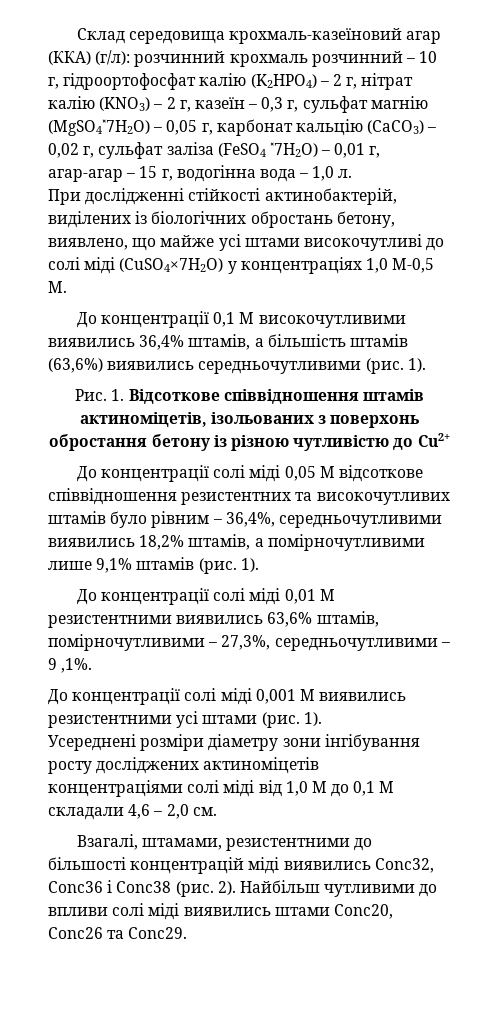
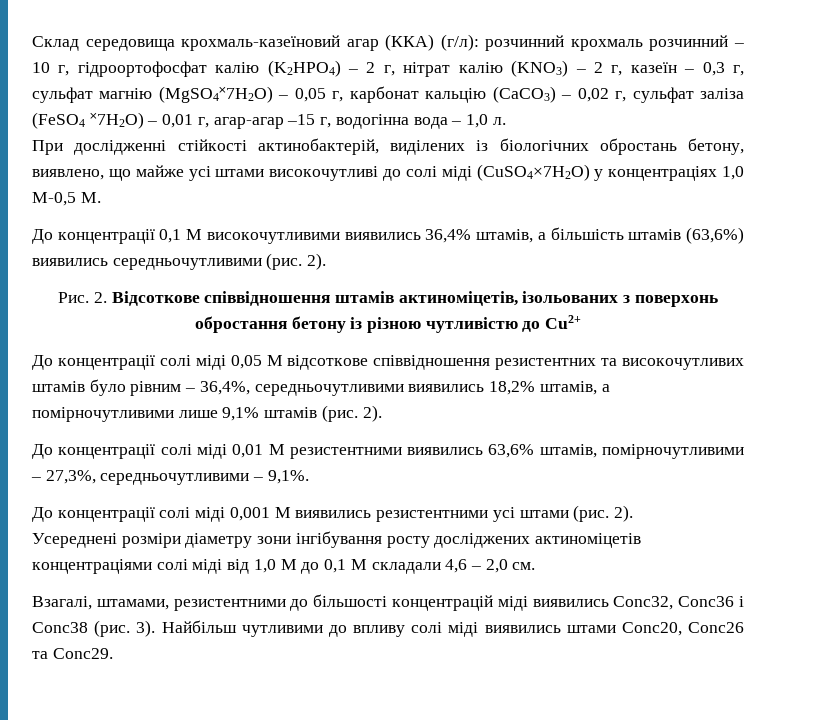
- Склад середовища крохмаль-казеїновий агар (ККА) (г/л): розчинний крохмаль розчинний – 10 г, гідроортофосфат калію (K2HPO4) – 2 г, нітрат калію (KNO3) – 2 г, казеїн – 0,3 г, сульфат магнію (MgSO4˟7H2O) – 0,05 г, карбонат кальцію (CaCO3) – 0,02 г, сульфат заліза (FeSO4 ˟7H2O) – 0,01 г, агар-агар – 15 г, водогінна вода – 1,0 л.
+ Склад середовища крохмаль-казеїновий агар (ККА) (г/л): розчинний крохмаль розчинний – 10 г, гідроортофосфат калію (K2HPO4) – 2 г, нітрат калію (KNO3) – 2 г, казеїн – 0,3 г, сульфат магнію (MgSO4˟7H2O) – 0,05 г, карбонат кальцію (CaCO3) – 0,02 г, сульфат заліза (FeSO4 ˟7H2O) – 0,01 г, агар-агар –15 г, водогінна вода – 1,0 л.
- До концентрації 0,1 М високочутливими виявились 36,4% штамів, а більшість штамів (63,6%) виявились середньочутливими (рис. 1).
+ До концентрації 0,1 М високочутливими виявились 36,4% штамів, а більшість штамів (63,6%) виявились середньочутливими (рис. 2).
- Рис. 1. Відсоткове співвідношення штамів актиноміцетів, ізольованих з поверхонь обростання бетону із різною чутливістю до Cu2+
+ Рис. 2. Відсоткове співвідношення штамів актиноміцетів, ізольованих з поверхонь обростання бетону із різною чутливістю до Cu2+
- До концентрації солі міді 0,05 М відсоткове співвідношення резистентних та високочутливих штамів було рівним – 36,4%, середньочутливими виявились 18,2% штамів, а помірночутливими лише 9,1% штамів (рис. 1).
+ До концентрації солі міді 0,05 М відсоткове співвідношення резистентних та високочутливих штамів було рівним – 36,4%, середньочутливими виявились 18,2% штамів, а помірночутливими лише 9,1% штамів (рис. 2).
- До концентрації солі міді 0,01 М резистентними виявились 63,6% штамів, помірночутливими – 27,3%, середньочутливими – 9 ,1%.
+ До концентрації солі міді 0,01 М резистентними виявились 63,6% штамів, помірночутливими – 27,3%, середньочутливими – 9,1%.
- До концентрації солі міді 0,001 М виявились резистентними усі штами (рис. 1).
+ До концентрації солі міді 0,001 М виявились резистентними усі штами (рис. 2).
- 2).
+ 3).
- Найбільш чутливими до впливи солі міді виявились штами Conc20, Conc26 та Conc29.
+ Найбільш чутливими до впливу солі міді виявились штами Conc20, Conc26 та Conc29.

